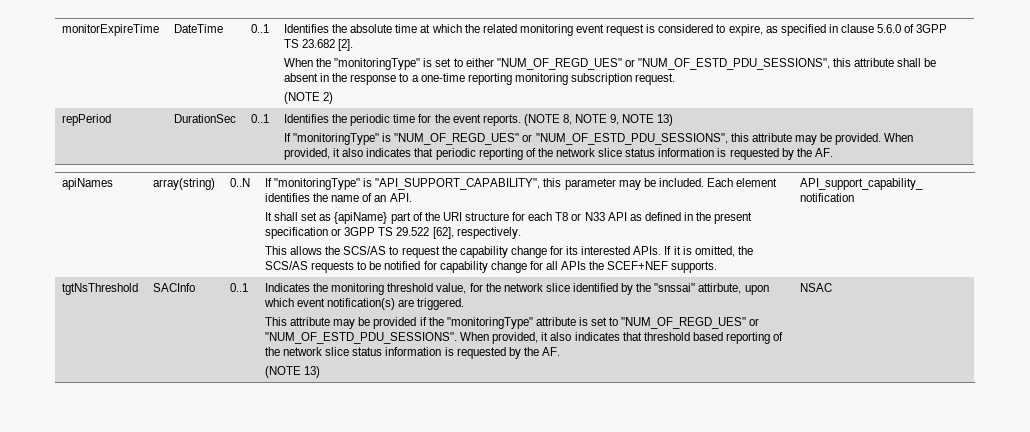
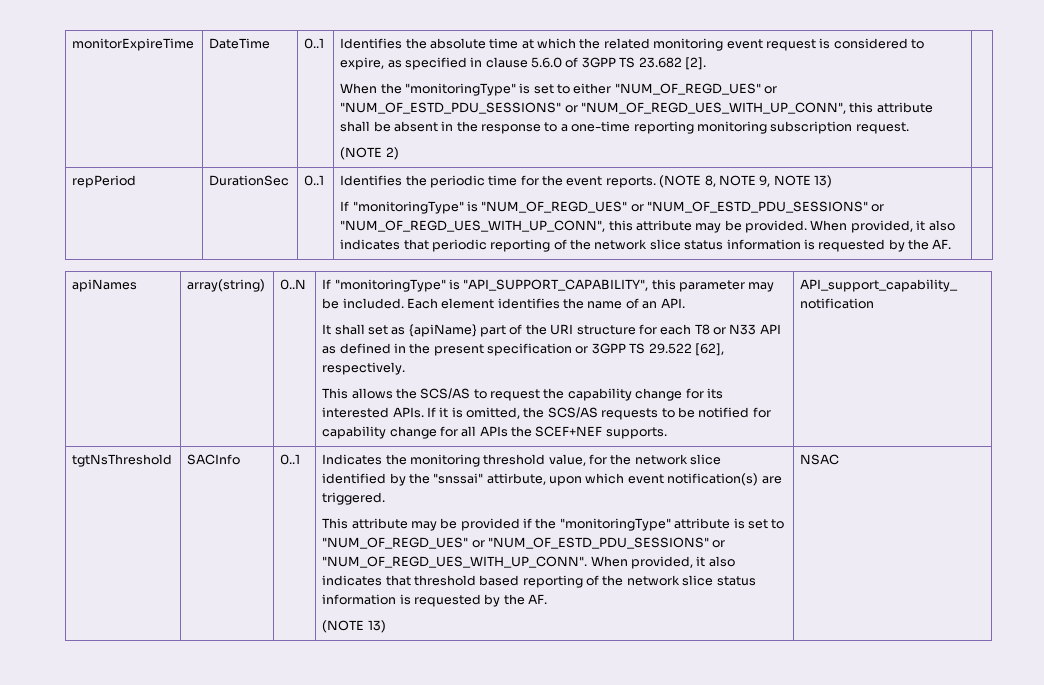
- When the "monitoringType" is set to either "NUM_OF_REGD_UES" or "NUM_OF_ESTD_PDU_SESSIONS", this attribute shall be absent in the response to a one-time reporting monitoring subscription request.
+ When the "monitoringType" is set to either "NUM_OF_REGD_UES" or "NUM_OF_ESTD_PDU_SESSIONS" or "NUM_OF_REGD_UES_WITH_UP_CONN", this attribute shall be absent in the response to a one-time reporting monitoring subscription request.
- If "monitoringType" is "NUM_OF_REGD_UES" or "NUM_OF_ESTD_PDU_SESSIONS", this attribute may be provided.
+ If "monitoringType" is "NUM_OF_REGD_UES" or "NUM_OF_ESTD_PDU_SESSIONS" or "NUM_OF_REGD_UES_WITH_UP_CONN", this attribute may be provided.
- This attribute may be provided if the "monitoringType" attribute is set to "NUM_OF_REGD_UES" or "NUM_OF_ESTD_PDU_SESSIONS".
+ This attribute may be provided if the "monitoringType" attribute is set to "NUM_OF_REGD_UES" or "NUM_OF_ESTD_PDU_SESSIONS" or "NUM_OF_REGD_UES_WITH_UP_CONN".

